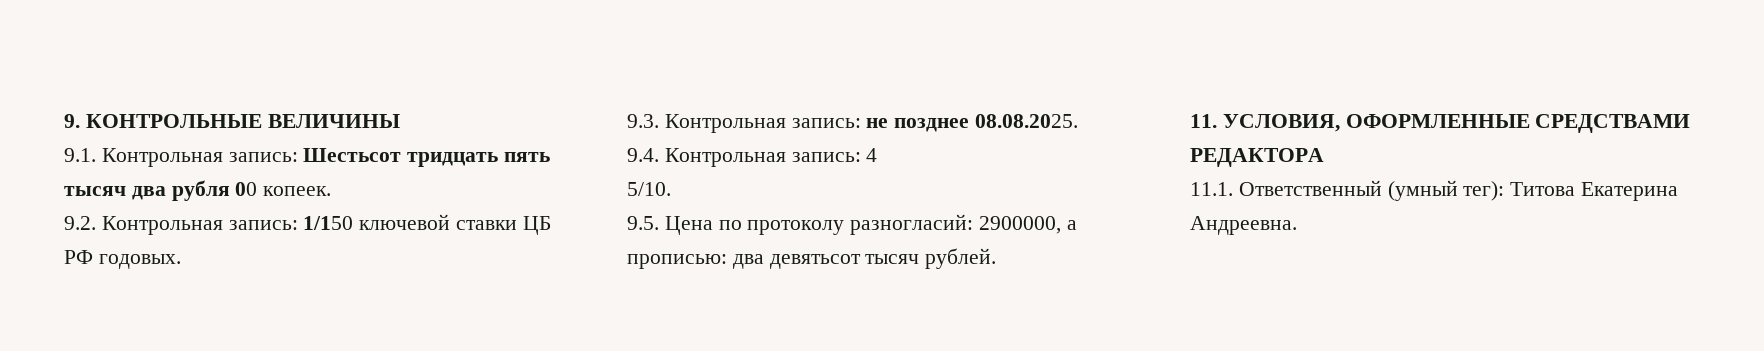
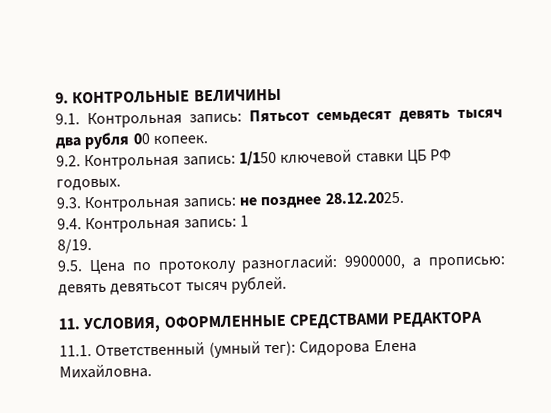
- 9.1. Контрольная запись: Шестьсот тридцать пять тысяч два рубля 00 копеек.
+ 9.1. Контрольная запись: Пятьсот семьдесят девять тысяч два рубля 00 копеек.
- 9.3. Контрольная запись: не позднее 08.08.2025.
+ 9.3. Контрольная запись: не позднее 28.12.2025.
- 9.4. Контрольная запись: 4
- 5/10.
+ 9.4. Контрольная запись: 1
+ 8/19.
- 9.5. Цена по протоколу разногласий: 2900000, а прописью: два девятьсот тысяч рублей.
+ 9.5. Цена по протоколу разногласий: 9900000, а прописью: девять девятьсот тысяч рублей.
- 11.1. Ответственный (умный тег): Титова Екатерина Андреевна.
+ 11.1. Ответственный (умный тег): Сидорова Елена Михайловна.

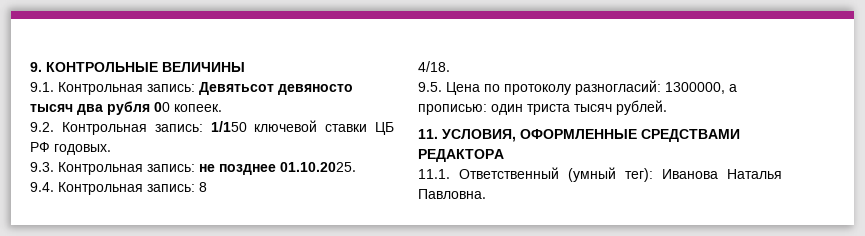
- 9.1. Контрольная запись: Пятьсот семьдесят девять тысяч два рубля 00 копеек.
+ 9.1. Контрольная запись: Девятьсот девяносто тысяч два рубля 00 копеек.
- 9.3. Контрольная запись: не позднее 28.12.2025.
+ 9.3. Контрольная запись: не позднее 01.10.2025.
- 9.4. Контрольная запись: 1
- 8/19.
+ 9.4. Контрольная запись: 8
+ 4/18.
- 9.5. Цена по протоколу разногласий: 9900000, а прописью: девять девятьсот тысяч рублей.
+ 9.5. Цена по протоколу разногласий: 1300000, а прописью: один триста тысяч рублей.
- 11.1. Ответственный (умный тег): Сидорова Елена Михайловна.
+ 11.1. Ответственный (умный тег): Иванова Наталья Павловна.

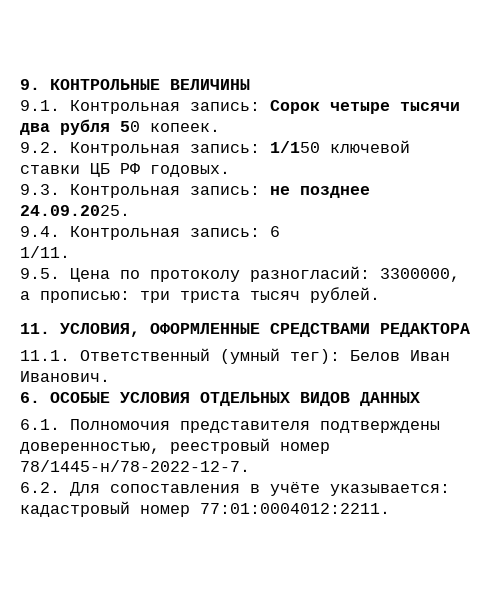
- 9.1. Контрольная запись: Девятьсот девяносто тысяч два рубля 00 копеек.
+ 9.1. Контрольная запись: Сорок четыре тысячи два рубля 50 копеек.
- 9.3. Контрольная запись: не позднее 01.10.2025.
+ 9.3. Контрольная запись: не позднее 24.09.2025.
- 9.4. Контрольная запись: 8
- 4/18.
+ 9.4. Контрольная запись: 6
+ 1/11.
- 9.5. Цена по протоколу разногласий: 1300000, а прописью: один триста тысяч рублей.
+ 9.5. Цена по протоколу разногласий: 3300000, а прописью: три триста тысяч рублей.
- 11.1. Ответственный (умный тег): Иванова Наталья Павловна.
+ 11.1. Ответственный (умный тег): Белов Иван Иванович.
+ 6. ОСОБЫЕ УСЛОВИЯ ОТДЕЛЬНЫХ ВИДОВ ДАННЫХ
+ 6.1. Полномочия представителя подтверждены доверенностью, реестровый номер 78/1445-н/78-2022-12-7.
+ 6.2. Для сопоставления в учёте указывается: кадастровый номер 77:01:0004012:2211.

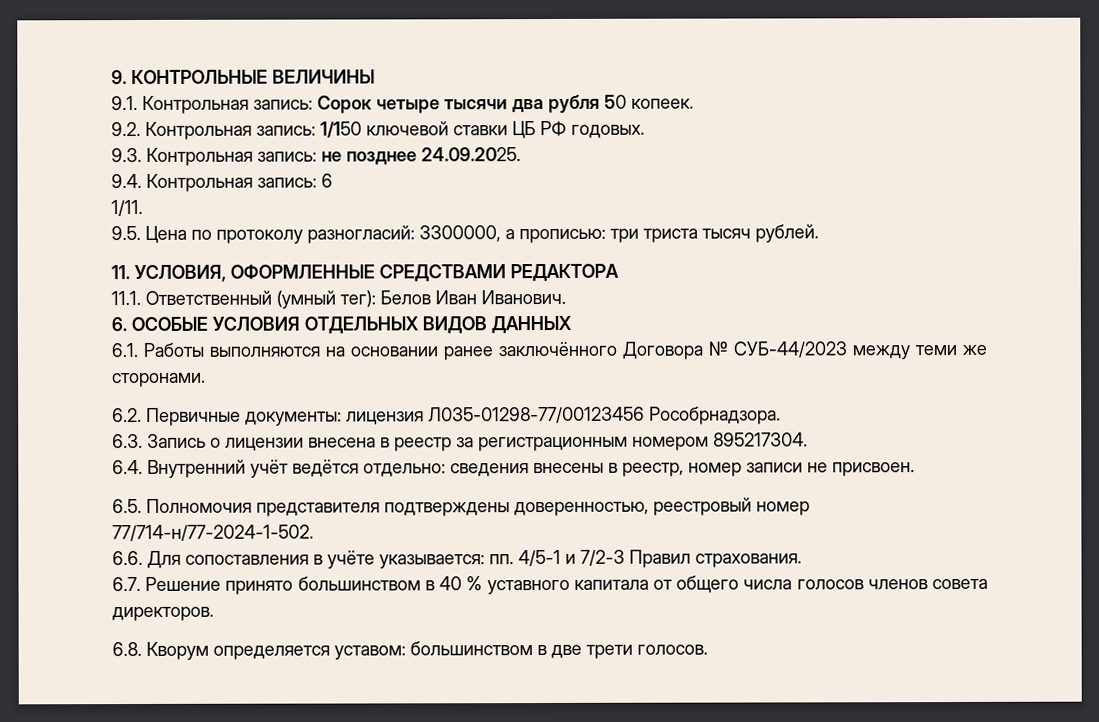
- 6.1. Полномочия представителя подтверждены доверенностью, реестровый номер 78/1445-н/78-2022-12-7.
- 6.2. Для сопоставления в учёте указывается: кадастровый номер 77:01:0004012:2211.
+ 6.1. Работы выполняются на основании ранее заключённого Договора № СУБ-44/2023 между теми же сторонами.
+ 6.2. Первичные документы: лицензия Л035-01298-77/00123456 Рособрнадзора.
+ 6.3. Запись о лицензии внесена в реестр за регистрационным номером 895217304.
+ 6.4. Внутренний учёт ведётся отдельно: сведения внесены в реестр, номер записи не присвоен.
+ 6.5. Полномочия представителя подтверждены доверенностью, реестровый номер 77/714-н/77-2024-1-502.
+ 6.6. Для сопоставления в учёте указывается: пп. 4/5-1 и 7/2-3 Правил страхования.
+ 6.7. Решение принято большинством в 40 % уставного капитала от общего числа голосов членов совета директоров.
+ 6.8. Кворум определяется уставом: большинством в две трети голосов.

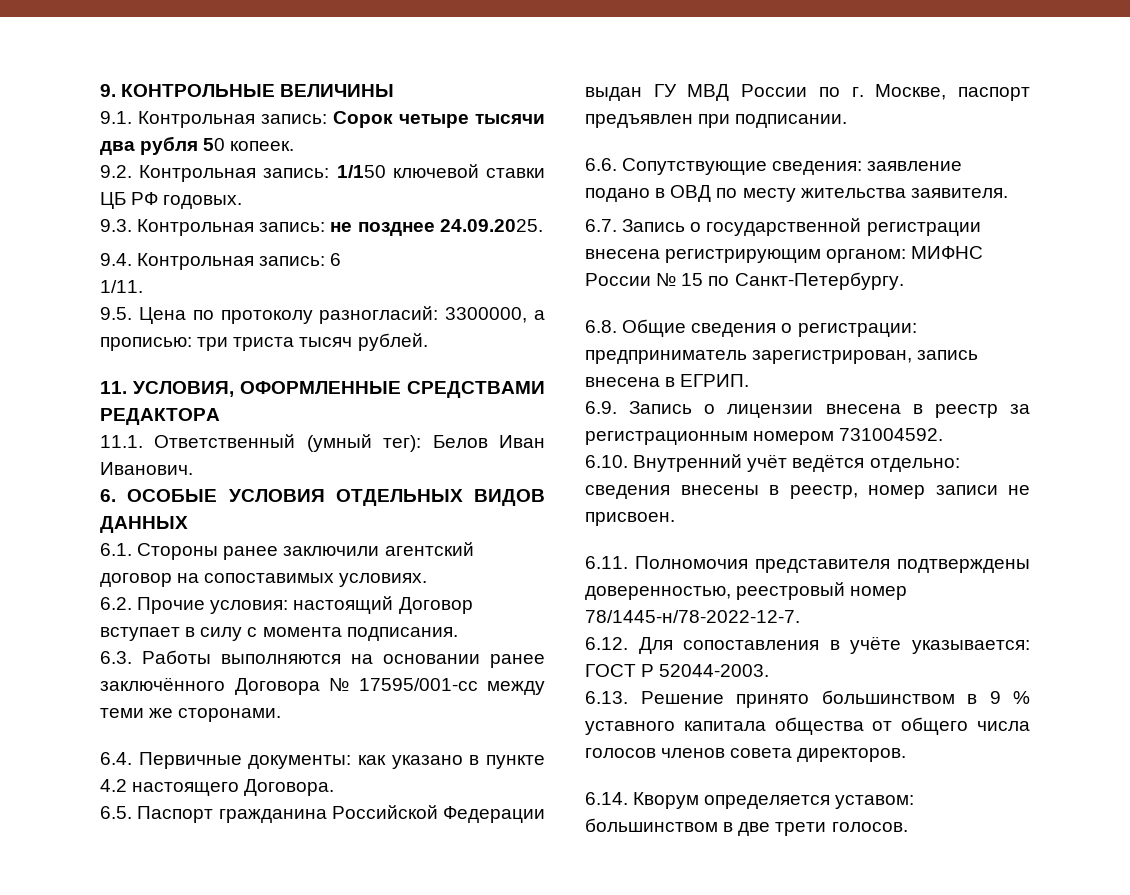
- 6.1. Работы выполняются на основании ранее заключённого Договора № СУБ-44/2023 между теми же сторонами.
+ 6.1. Стороны ранее заключили агентский договор на сопоставимых условиях.
+ 6.2. Прочие условия: настоящий Договор вступает в силу с момента подписания.
+ 6.3. Работы выполняются на основании ранее заключённого Договора № 17595/001-сс между теми же сторонами.
- 6.2. Первичные документы: лицензия Л035-01298-77/00123456 Рособрнадзора.
- 6.3. Запись о лицензии внесена в реестр за регистрационным номером 895217304.
- 6.4. Внутренний учёт ведётся отдельно: сведения внесены в реестр, номер записи не присвоен.
+ 6.4. Первичные документы: как указано в пункте 4.2 настоящего Договора.
+ 6.5. Паспорт гражданина Российской Федерации выдан ГУ МВД России по г. Москве, паспорт предъявлен при подписании.
+ 6.6. Сопутствующие сведения: заявление подано в ОВД по месту жительства заявителя.
+ 6.7. Запись о государственной регистрации внесена регистрирующим органом: МИФНС России № 15 по Санкт-Петербургу.
+ 6.8. Общие сведения о регистрации: предприниматель зарегистрирован, запись внесена в ЕГРИП.
+ 6.9. Запись о лицензии внесена в реестр за регистрационным номером 731004592.
+ 6.10. Внутренний учёт ведётся отдельно: сведения внесены в реестр, номер записи не присвоен.
- 6.5. Полномочия представителя подтверждены доверенностью, реестровый номер 77/714-н/77-2024-1-502.
- 6.6. Для сопоставления в учёте указывается: пп. 4/5-1 и 7/2-3 Правил страхования.
- 6.7. Решение принято большинством в 40 % уставного капитала от общего числа голосов членов совета директоров.
+ 6.11. Полномочия представителя подтверждены доверенностью, реестровый номер 78/1445-н/78-2022-12-7.
+ 6.12. Для сопоставления в учёте указывается: ГОСТ Р 52044-2003.
+ 6.13. Решение принято большинством в 9 % уставного капитала общества от общего числа голосов членов совета директоров.
- 6.8. Кворум определяется уставом: большинством в две трети голосов.
+ 6.14. Кворум определяется уставом: большинством в две трети голосов.

